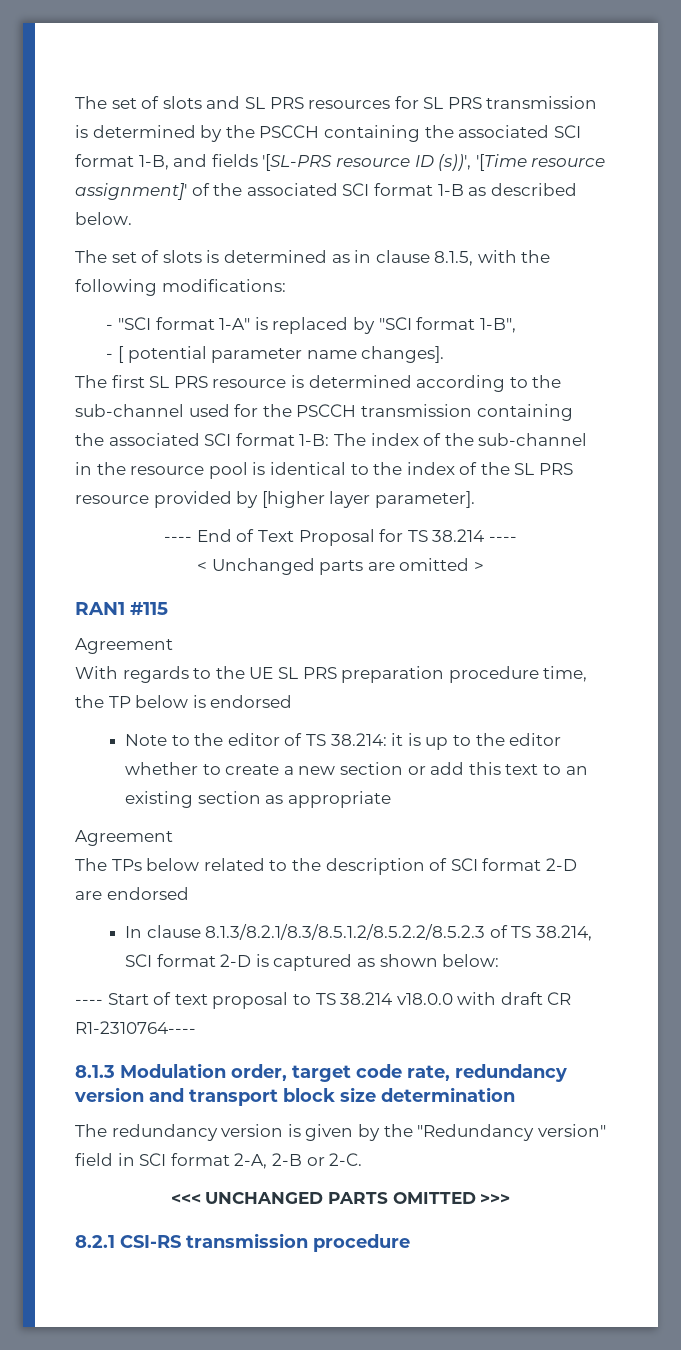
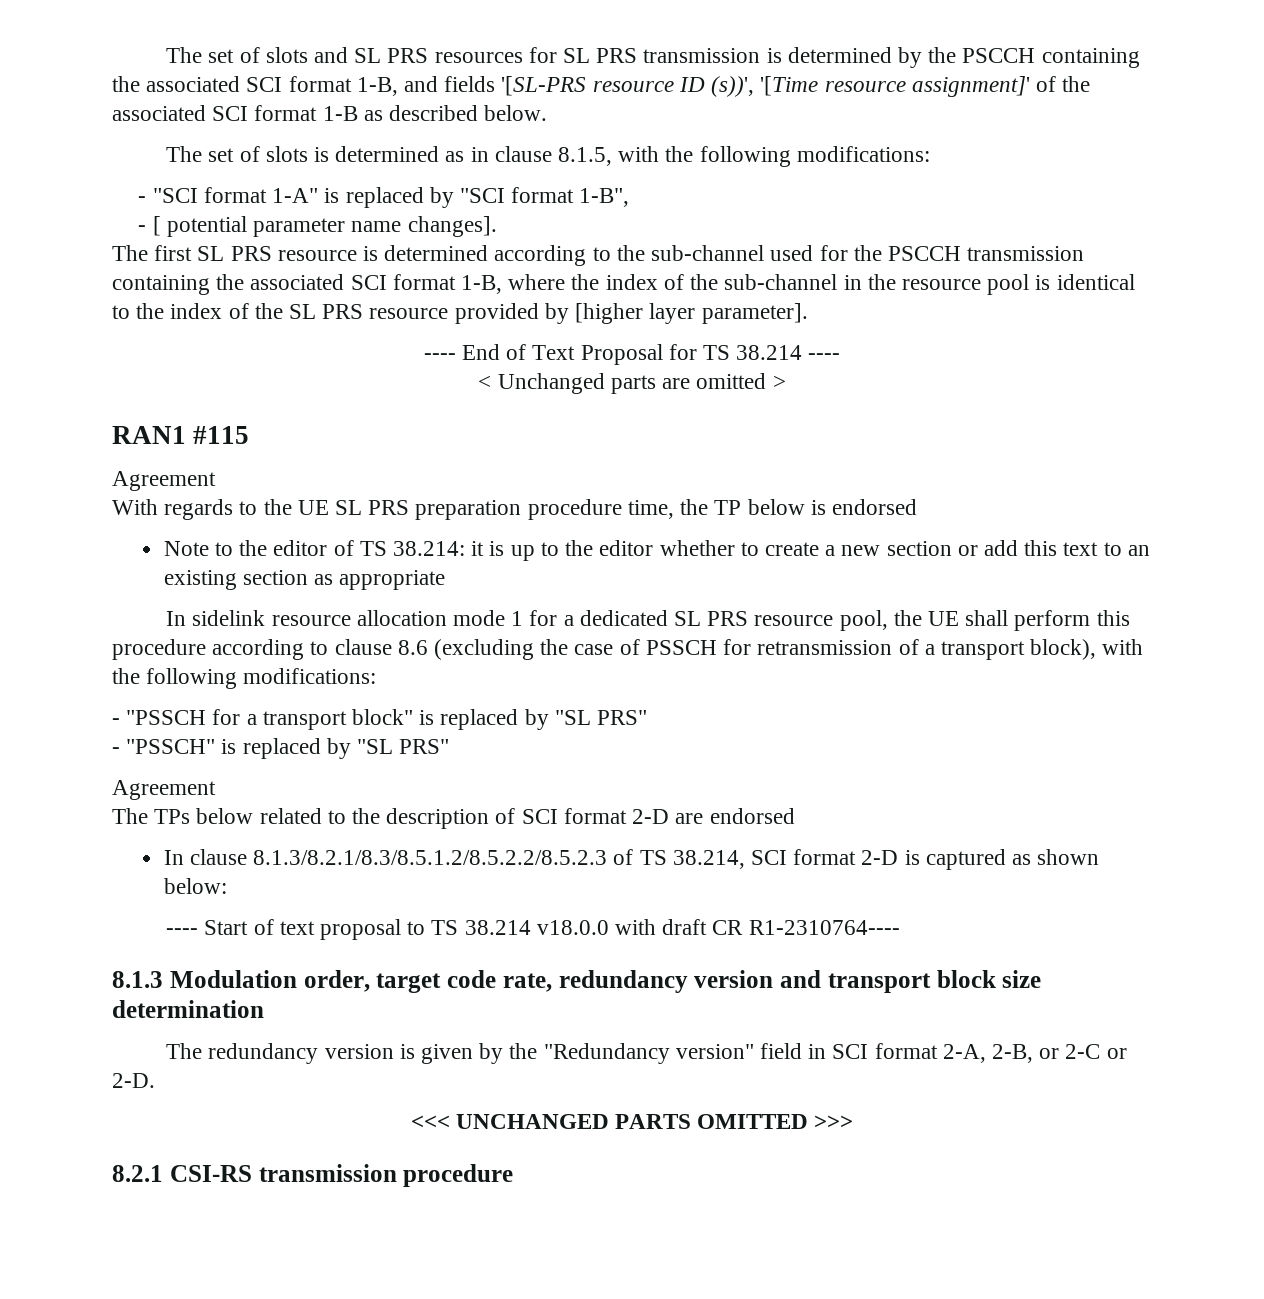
- The first SL PRS resource is determined according to the sub-channel used for the PSCCH transmission containing the associated SCI format 1-B: The index of the sub-channel in the resource pool is identical to the index of the SL PRS resource provided by [higher layer parameter].
+ The first SL PRS resource is determined according to the sub-channel used for the PSCCH transmission containing the associated SCI format 1-B, where the index of the sub-channel in the resource pool is identical to the index of the SL PRS resource provided by [higher layer parameter].
+ In sidelink resource allocation mode 1 for a dedicated SL PRS resource pool, the UE shall perform this procedure according to clause 8.6 (excluding the case of PSSCH for retransmission of a transport block), with the following modifications:
+ - "PSSCH for a transport block" is replaced by "SL PRS"
+ - "PSSCH" is replaced by "SL PRS"
- The redundancy version is given by the "Redundancy version" field in SCI format 2-A, 2-B or 2-C.
+ The redundancy version is given by the "Redundancy version" field in SCI format 2-A, 2-B, or 2-C or 2-D.

